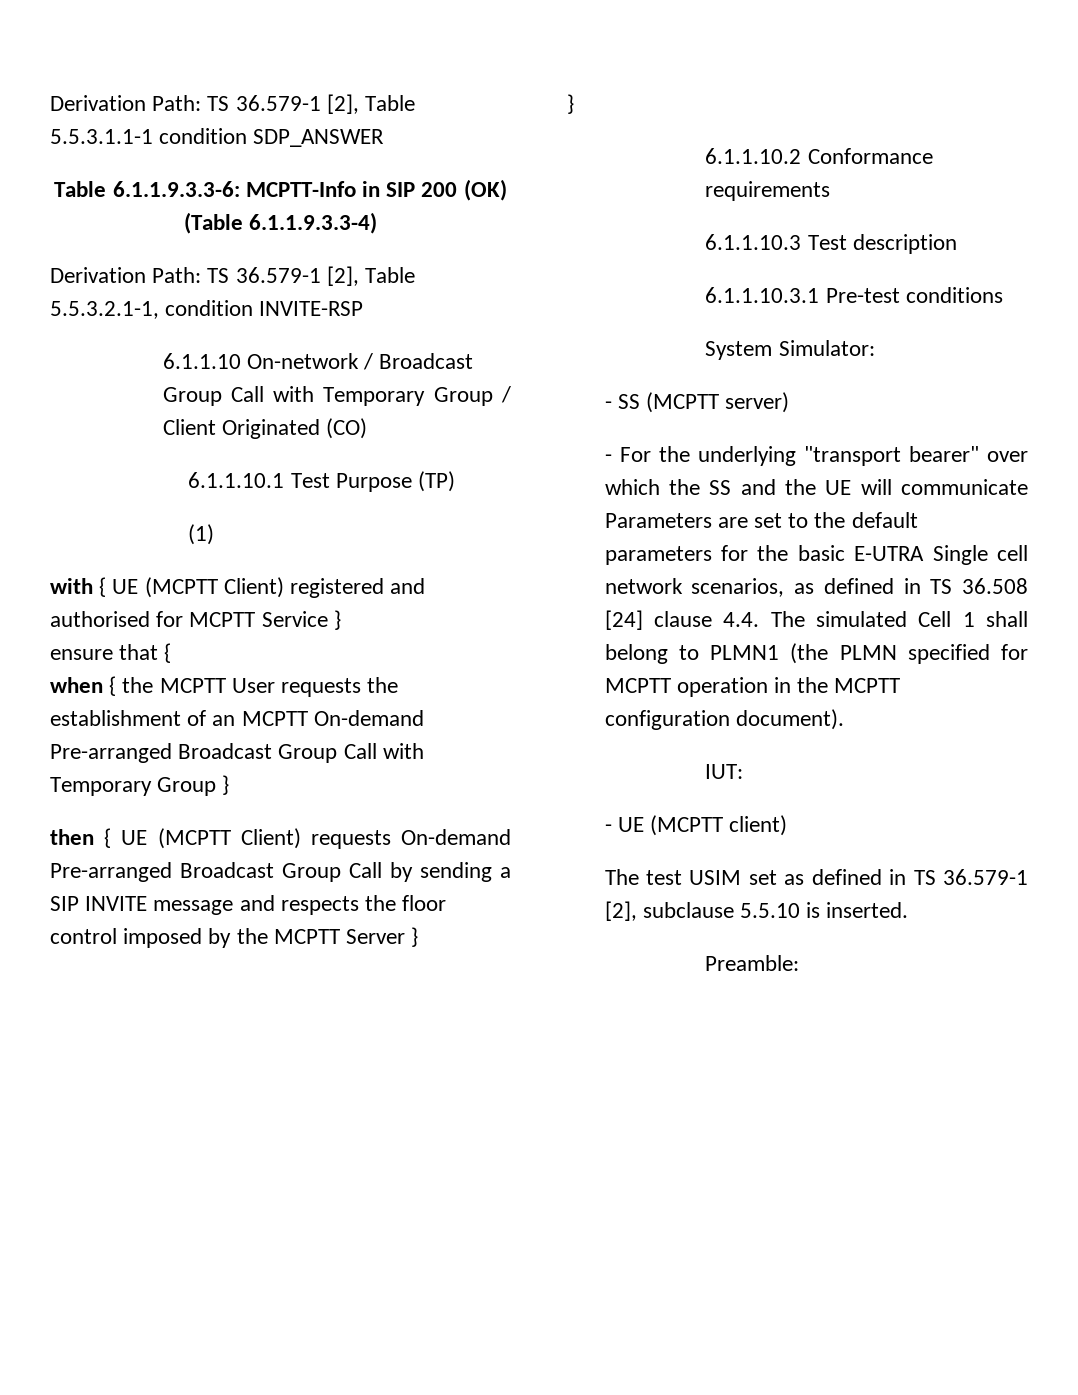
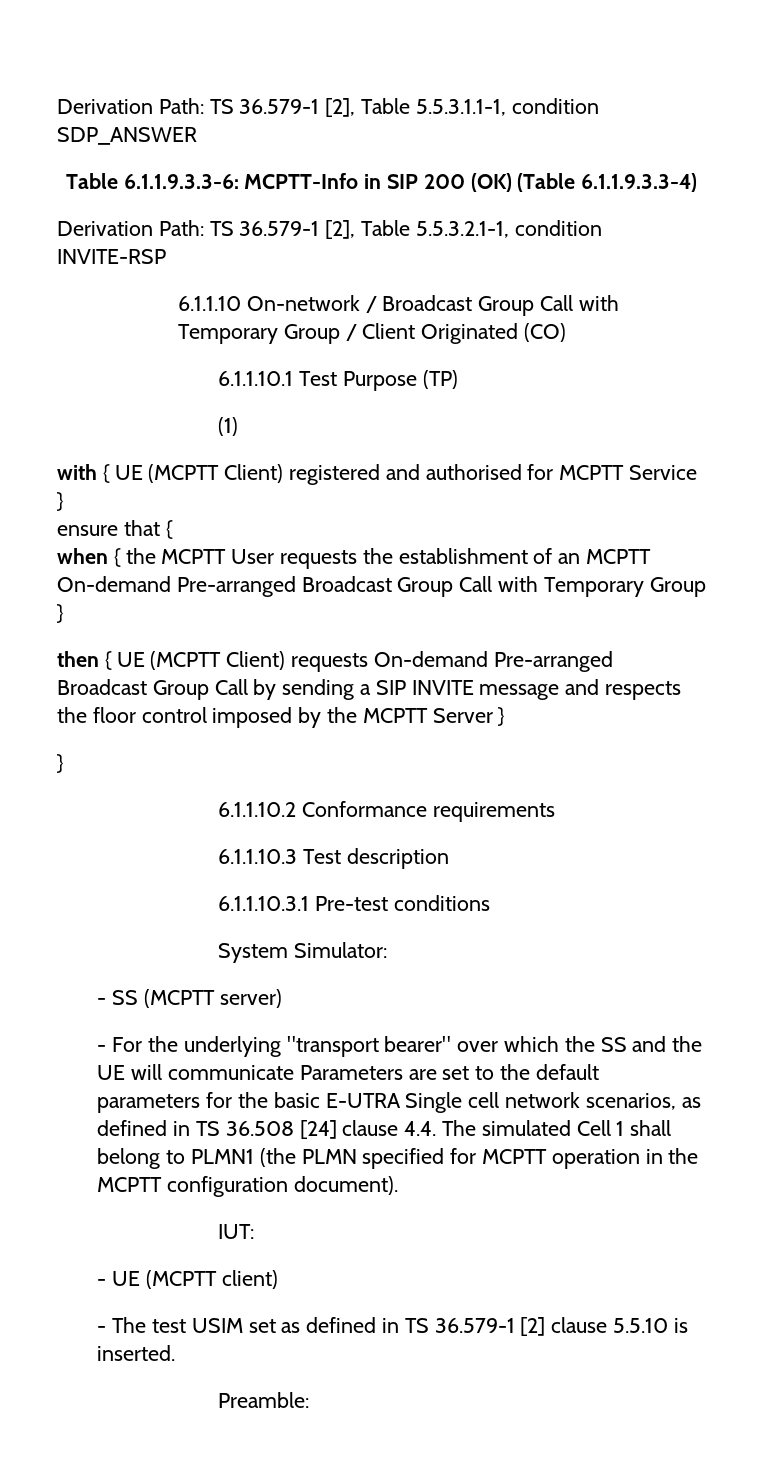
- Derivation Path: TS 36.579-1 [2], Table 5.5.3.1.1-1 condition SDP_ANSWER
+ Derivation Path: TS 36.579-1 [2], Table 5.5.3.1.1-1, condition SDP_ANSWER
- The test USIM set as defined in TS 36.579-1 [2], subclause 5.5.10 is inserted.
+ - The test USIM set as defined in TS 36.579-1 [2] clause 5.5.10 is inserted.

